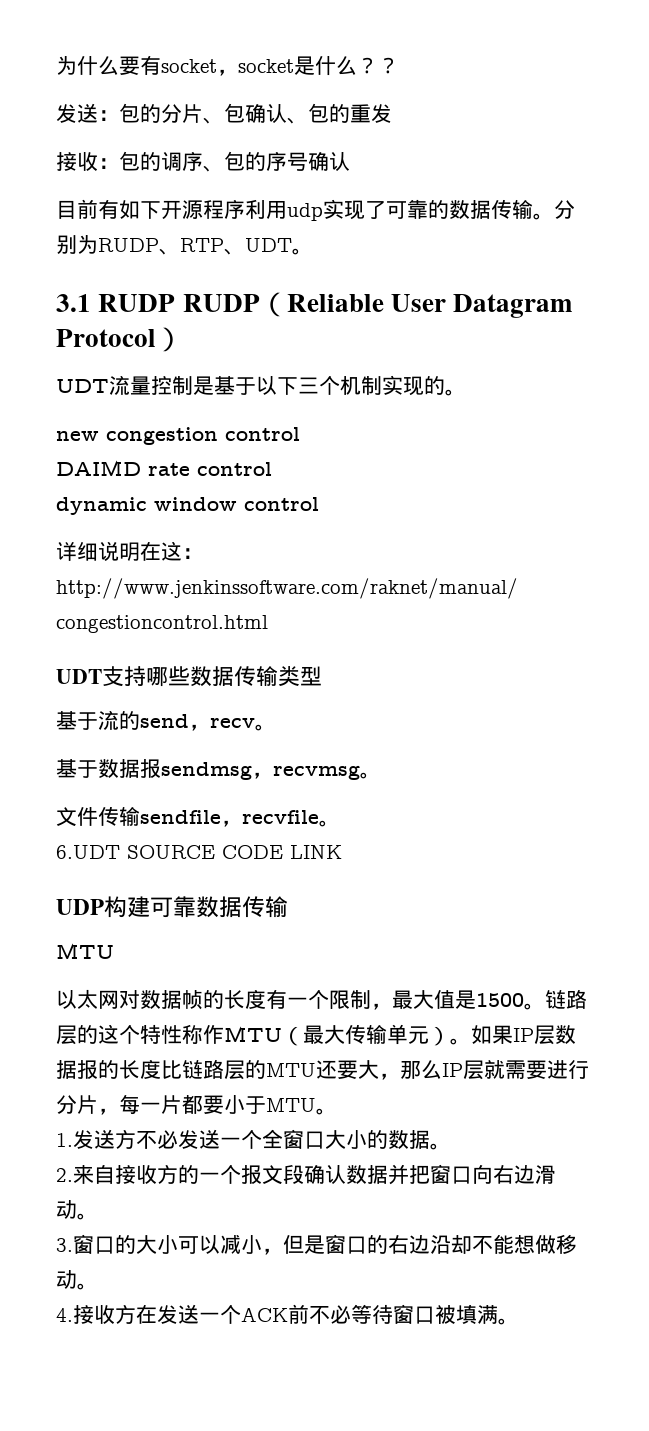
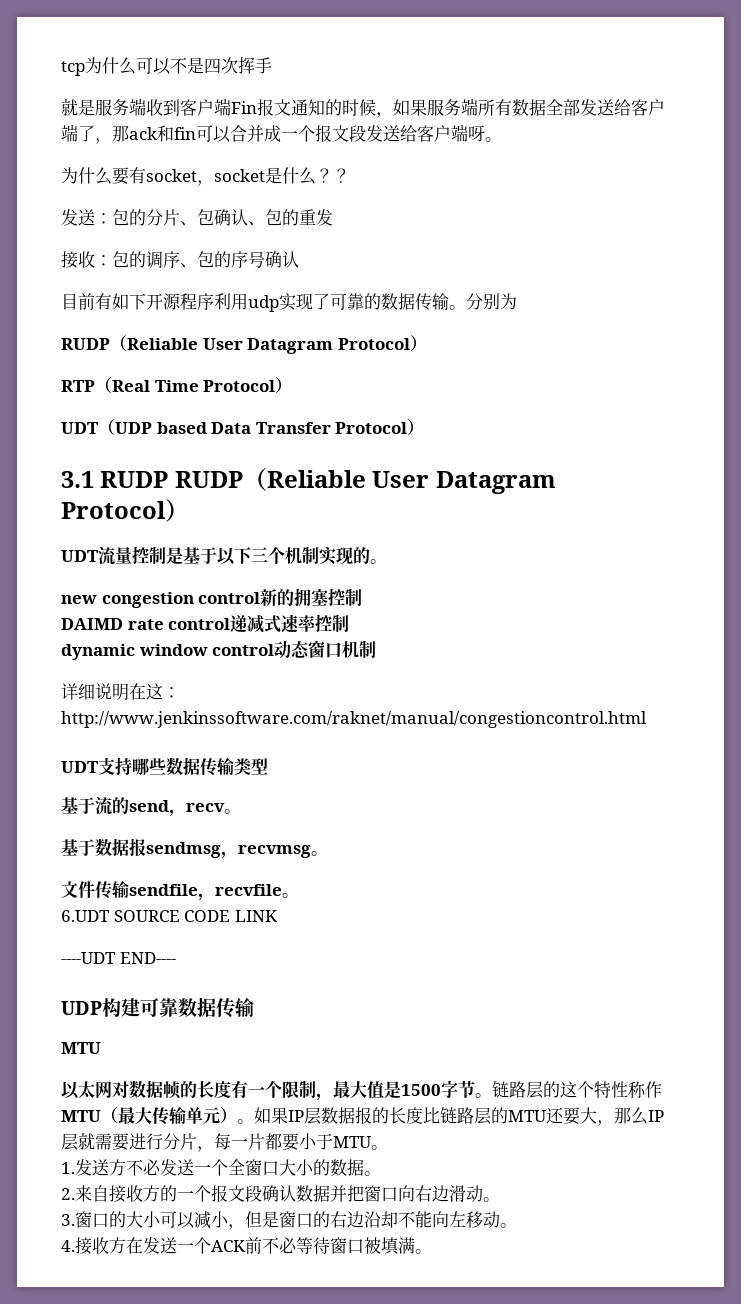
+ tcp为什么可以不是四次挥手
+ 就是服务端收到客户端Fin报文通知的时候，如果服务端所有数据全部发送给客户端了，那ack和fin可以合并成一个报文段发送给客户端呀。
- 分别为RUDP、RTP、UDT。
+ 分别为
+ RUDP（Reliable User Datagram Protocol）
+ RTP（Real Time Protocol）
+ UDT（UDP based Data Transfer Protocol）
- new congestion control
+ new congestion control新的拥塞控制
- DAIMD rate control
+ DAIMD rate control递减式速率控制
- dynamic window control
+ dynamic window control动态窗口机制
+ ----UDT END----
- 以太网对数据帧的长度有一个限制，最大值是1500。
+ 以太网对数据帧的长度有一个限制，最大值是1500字节。
- 3.窗口的大小可以减小，但是窗口的右边沿却不能想做移动。
+ 3.窗口的大小可以减小，但是窗口的右边沿却不能向左移动。

